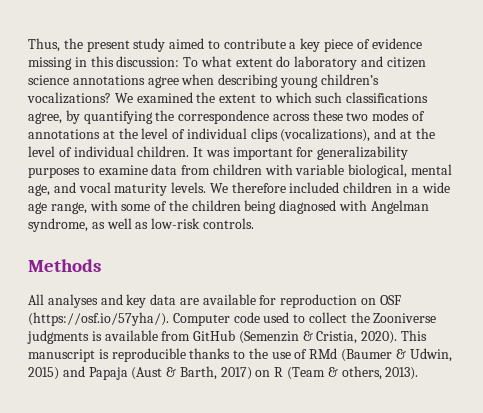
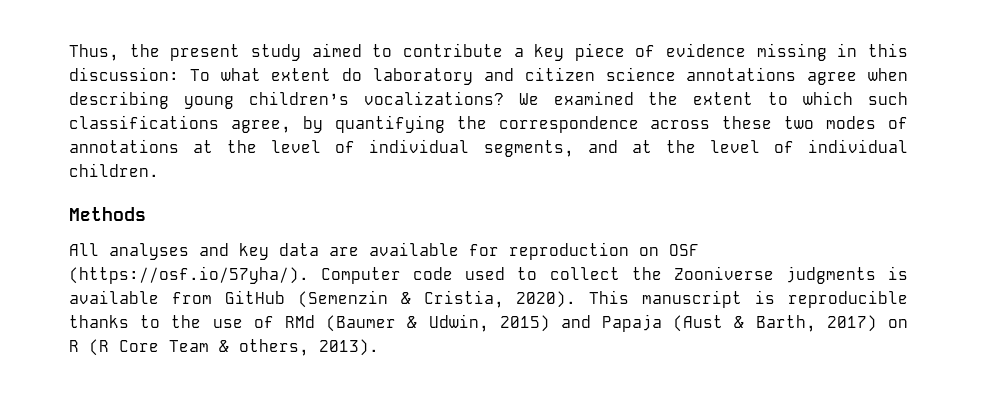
- We examined the extent to which such classifications agree, by quantifying the correspondence across these two modes of annotations at the level of individual clips (vocalizations), and at the level of individual children. It was important for generalizability purposes to examine data from children with variable biological, mental age, and vocal maturity levels. We therefore included children in a wide age range, with some of the children being diagnosed with Angelman syndrome, as well as low-risk controls.
+ We examined the extent to which such classifications agree, by quantifying the correspondence across these two modes of annotations at the level of individual segments, and at the level of individual children.
- This manuscript is reproducible thanks to the use of RMd (Baumer & Udwin, 2015) and Papaja (Aust & Barth, 2017) on R (Team & others, 2013).
+ This manuscript is reproducible thanks to the use of RMd (Baumer & Udwin, 2015) and Papaja (Aust & Barth, 2017) on R (R Core Team & others, 2013).

